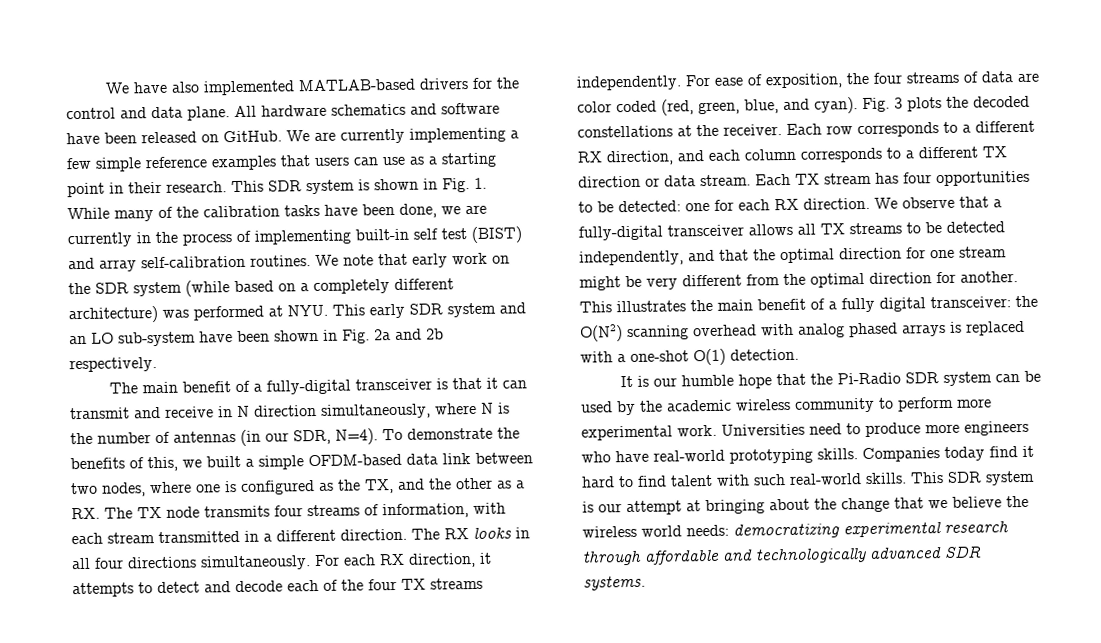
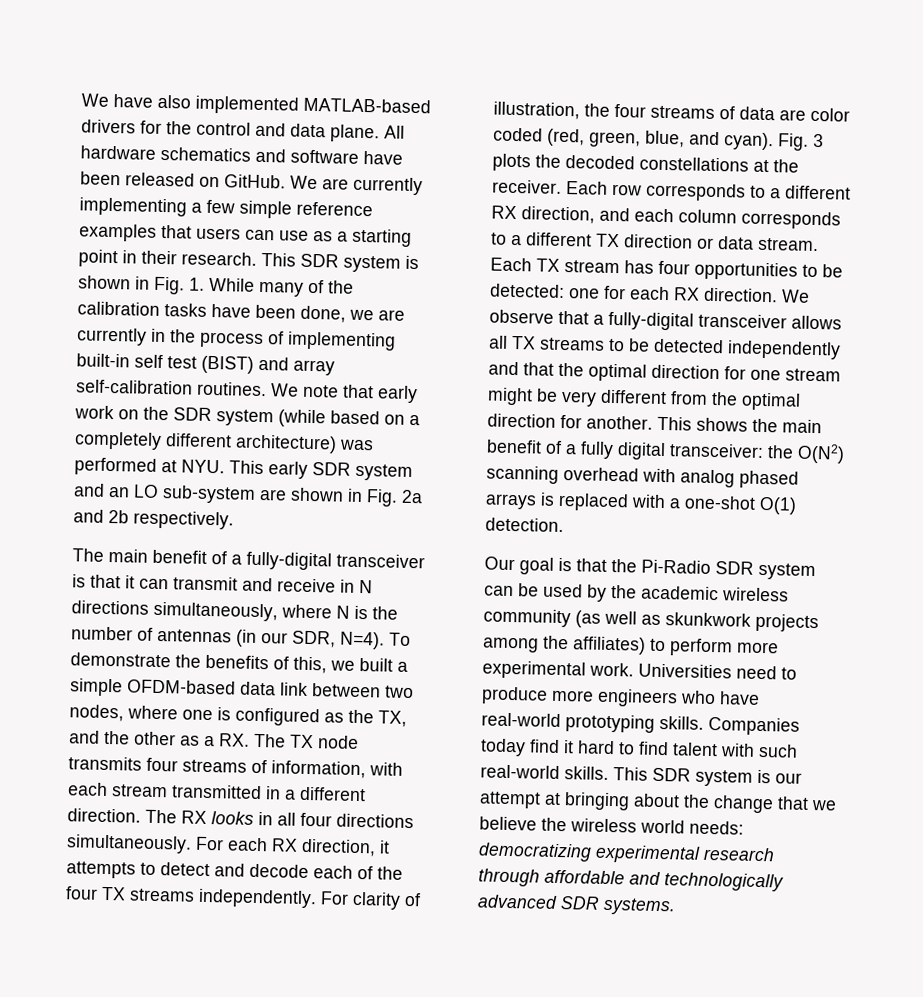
- We note that early work on the SDR system (while based on a completely different architecture) was performed at NYU. This early SDR system and an LO sub-system have been shown in Fig. 2a and 2b respectively.
+ We note that early work on the SDR system (while based on a completely different architecture) was performed at NYU. This early SDR system and an LO sub-system are shown in Fig. 2a and 2b respectively.
- The main benefit of a fully-digital transceiver is that it can transmit and receive in N direction simultaneously, where N is the number of antennas (in our SDR, N=4).
+ The main benefit of a fully-digital transceiver is that it can transmit and receive in N directions simultaneously, where N is the number of antennas (in our SDR, N=4).
- For ease of exposition, the four streams of data are color coded (red, green, blue, and cyan).
+ For clarity of illustration, the four streams of data are color coded (red, green, blue, and cyan).
- We observe that a fully-digital transceiver allows all TX streams to be detected independently, and that the optimal direction for one stream might be very different from the optimal direction for another.
+ We observe that a fully-digital transceiver allows all TX streams to be detected independently and that the optimal direction for one stream might be very different from the optimal direction for another.
- This illustrates the main benefit of a fully digital transceiver: the O(N2) scanning overhead with analog phased arrays is replaced with a one-shot O(1) detection.
+ This shows the main benefit of a fully digital transceiver: the O(N2) scanning overhead with analog phased arrays is replaced with a one-shot O(1) detection.
- It is our humble hope that the Pi-Radio SDR system can be used by the academic wireless community to perform more experimental work.
+ Our goal is that the Pi-Radio SDR system can be used by the academic wireless community (as well as skunkwork projects among the affiliates) to perform more experimental work.

